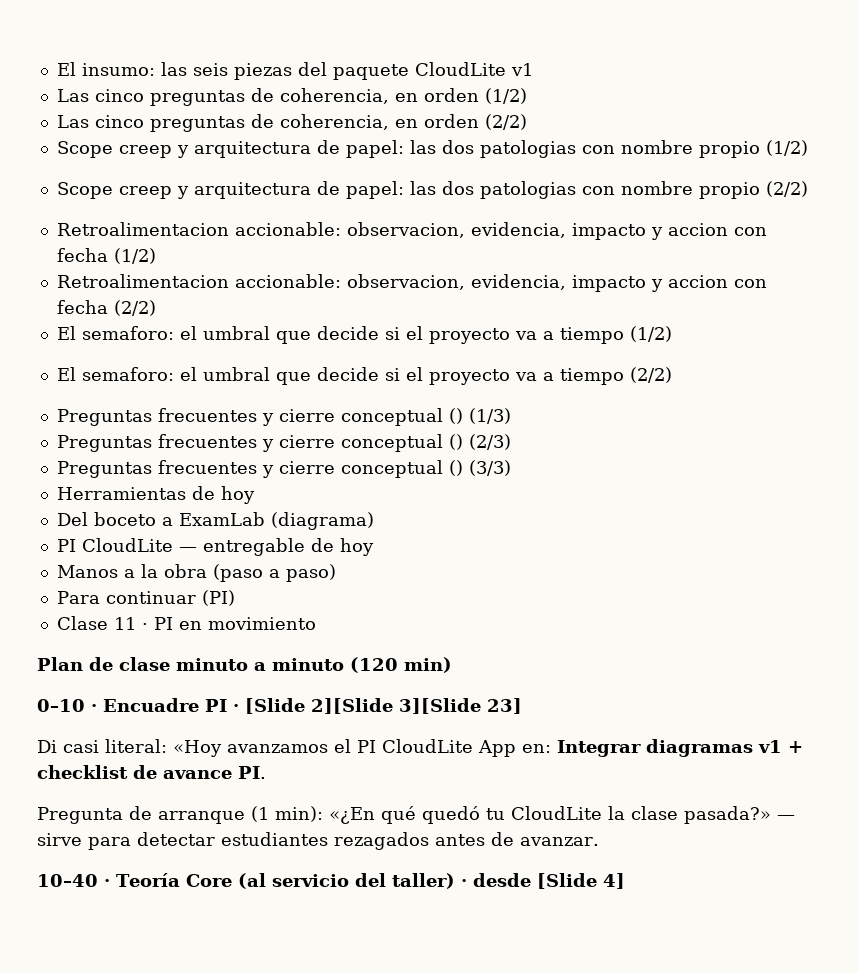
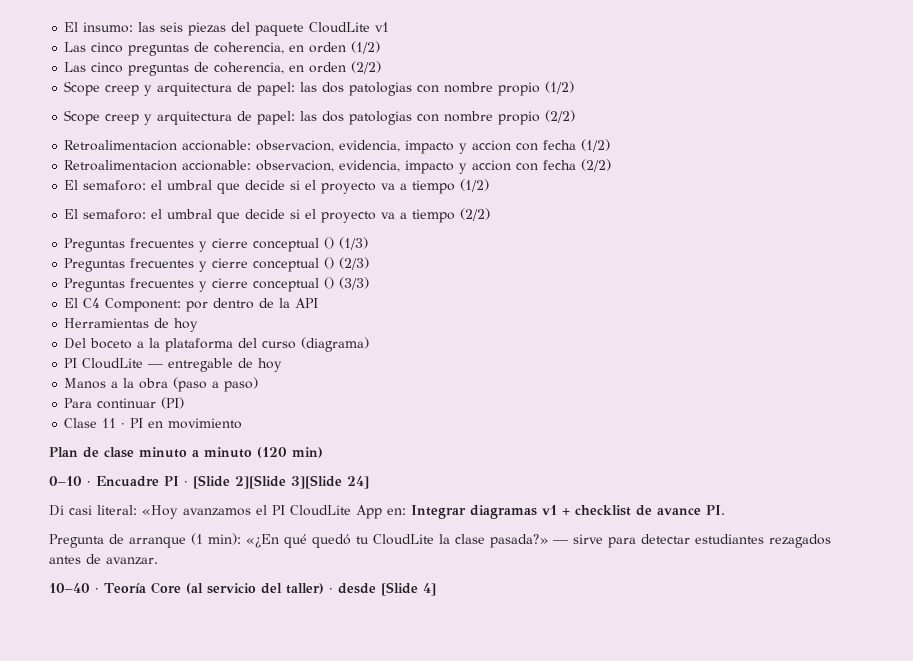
+ El C4 Component: por dentro de la API
- Del boceto a ExamLab (diagrama)
+ Del boceto a la plataforma del curso (diagrama)
- 0–10 · Encuadre PI · [Slide 2][Slide 3][Slide 23]
+ 0–10 · Encuadre PI · [Slide 2][Slide 3][Slide 24]

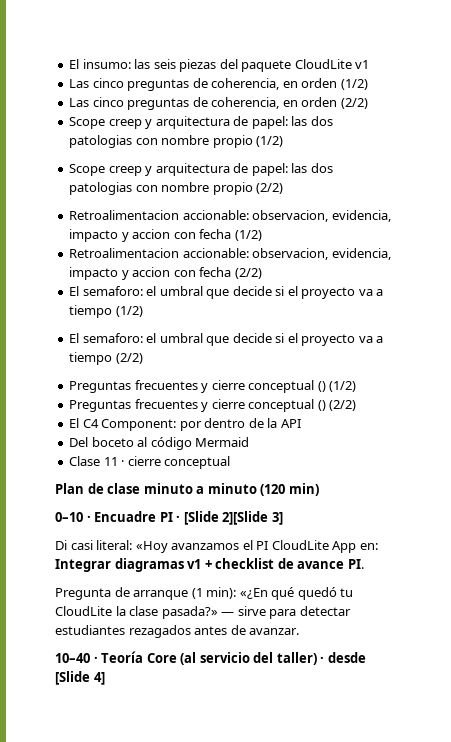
- Preguntas frecuentes y cierre conceptual () (1/3)
- Preguntas frecuentes y cierre conceptual () (2/3)
- Preguntas frecuentes y cierre conceptual () (3/3)
+ Preguntas frecuentes y cierre conceptual () (1/2)
+ Preguntas frecuentes y cierre conceptual () (2/2)
- Herramientas de hoy
- Del boceto a la plataforma del curso (diagrama)
- PI CloudLite — entregable de hoy
- Manos a la obra (paso a paso)
- Para continuar (PI)
+ Del boceto al código Mermaid
- Clase 11 · PI en movimiento
+ Clase 11 · cierre conceptual
- 0–10 · Encuadre PI · [Slide 2][Slide 3][Slide 24]
+ 0–10 · Encuadre PI · [Slide 2][Slide 3]

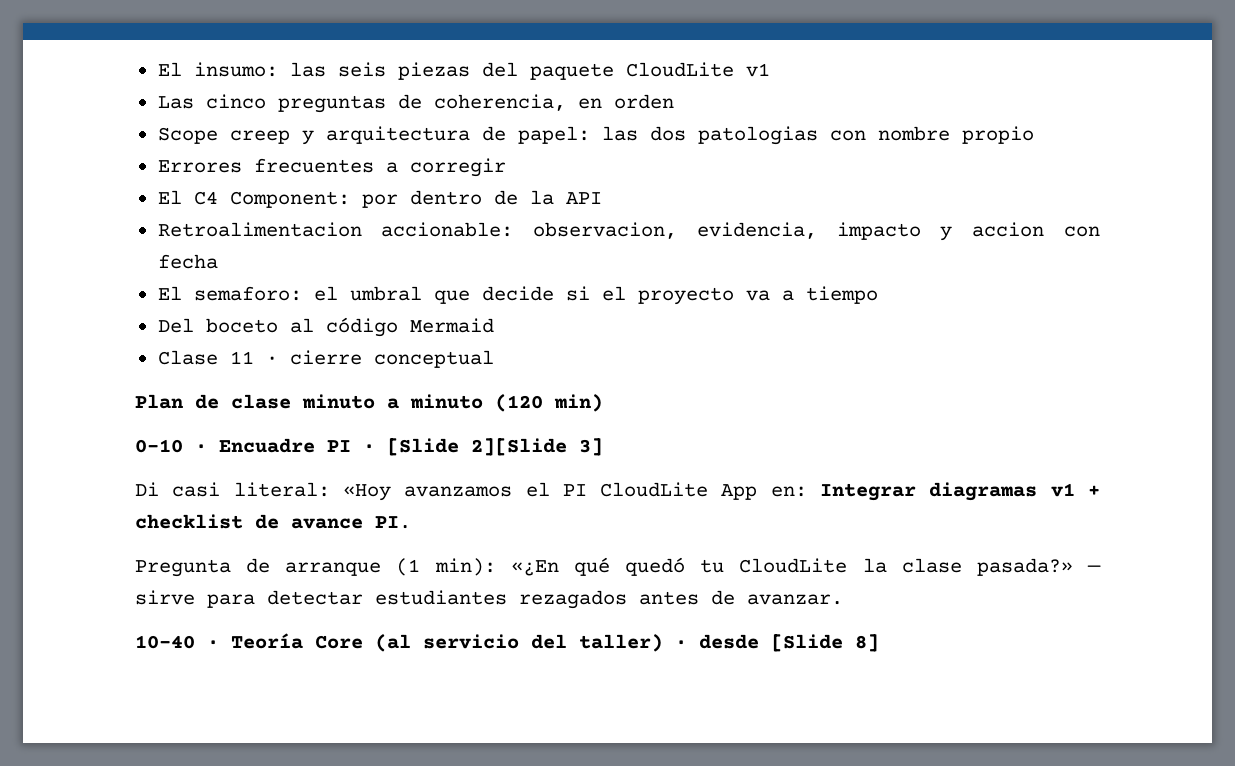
- Las cinco preguntas de coherencia, en orden (1/2)
- Las cinco preguntas de coherencia, en orden (2/2)
+ Las cinco preguntas de coherencia, en orden
- Scope creep y arquitectura de papel: las dos patologias con nombre propio (1/2)
- Scope creep y arquitectura de papel: las dos patologias con nombre propio (2/2)
- Retroalimentacion accionable: observacion, evidencia, impacto y accion con fecha (1/2)
- Retroalimentacion accionable: observacion, evidencia, impacto y accion con fecha (2/2)
+ Scope creep y arquitectura de papel: las dos patologias con nombre propio
+ Errores frecuentes a corregir
+ El C4 Component: por dentro de la API
+ Retroalimentacion accionable: observacion, evidencia, impacto y accion con fecha
- El semaforo: el umbral que decide si el proyecto va a tiempo (1/2)
- El semaforo: el umbral que decide si el proyecto va a tiempo (2/2)
- Preguntas frecuentes y cierre conceptual () (1/2)
- Preguntas frecuentes y cierre conceptual () (2/2)
- El C4 Component: por dentro de la API
+ El semaforo: el umbral que decide si el proyecto va a tiempo
- 10–40 · Teoría Core (al servicio del taller) · desde [Slide 4]
+ 10–40 · Teoría Core (al servicio del taller) · desde [Slide 8]

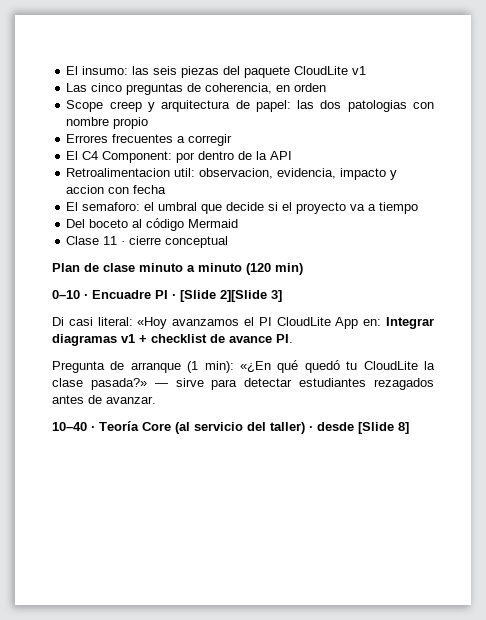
- Retroalimentacion accionable: observacion, evidencia, impacto y accion con fecha
+ Retroalimentacion util: observacion, evidencia, impacto y accion con fecha

